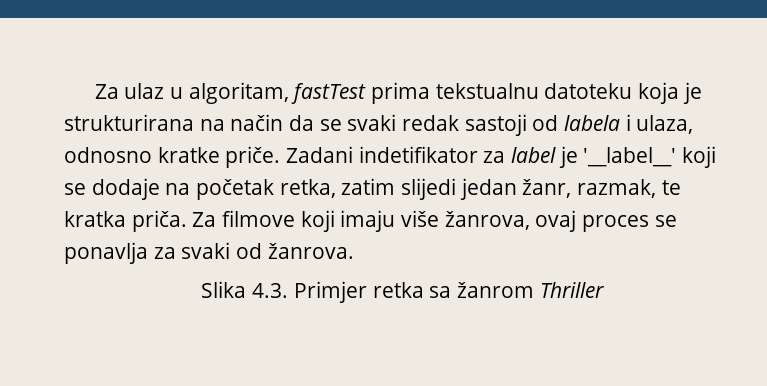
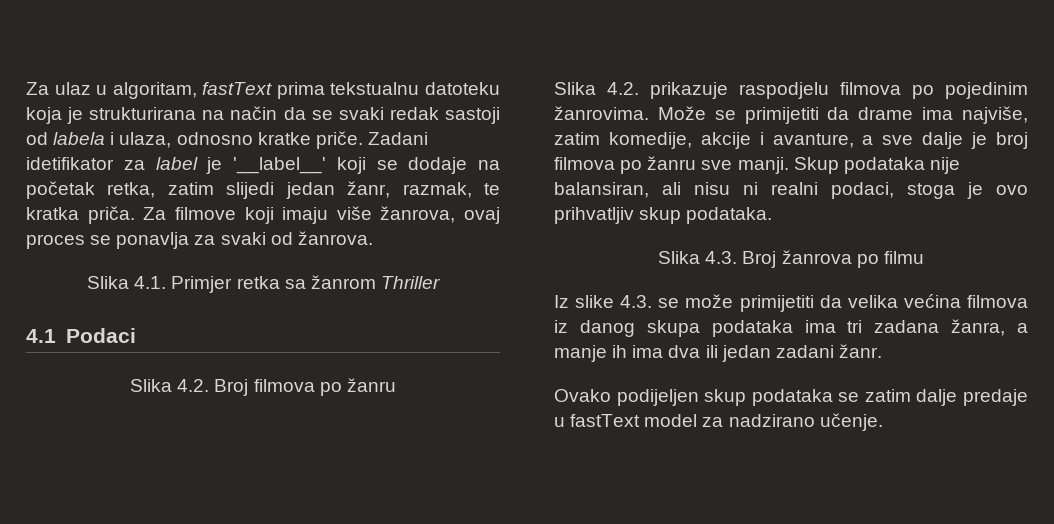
- Za ulaz u algoritam, fastTest prima tekstualnu datoteku koja je strukturirana na način da se svaki redak sastoji od labela i ulaza, odnosno kratke priče.
+ Za ulaz u algoritam, fastText prima tekstualnu datoteku koja je strukturirana na način da se svaki redak sastoji od labela i ulaza, odnosno kratke priče.
- Zadani indetifikator za label je '__label__' koji se dodaje na početak retka, zatim slijedi jedan žanr, razmak, te kratka priča.
+ Zadani idetifikator za label je '__label__' koji se dodaje na početak retka, zatim slijedi jedan žanr, razmak, te kratka priča.
- Slika 4.3. Primjer retka sa žanrom Thriller
+ Slika 4.1. Primjer retka sa žanrom Thriller
+ 4.1 Podaci
+ Slika 4.2. Broj filmova po žanru
+ Slika 4.2. prikazuje raspodjelu filmova po pojedinim žanrovima. Može se primijetiti da drame ima najviše, zatim komedije, akcije i avanture, a sve dalje je broj filmova po žanru sve manji. Skup podataka nije balansiran, ali nisu ni realni podaci, stoga je ovo prihvatljiv skup podataka.
+ Slika 4.3. Broj žanrova po filmu
+ Iz slike 4.3. se može primijetiti da velika većina filmova iz danog skupa podataka ima tri zadana žanra, a manje ih ima dva ili jedan zadani žanr.
+ Ovako podijeljen skup podataka se zatim dalje predaje u fastText model za nadzirano učenje.

